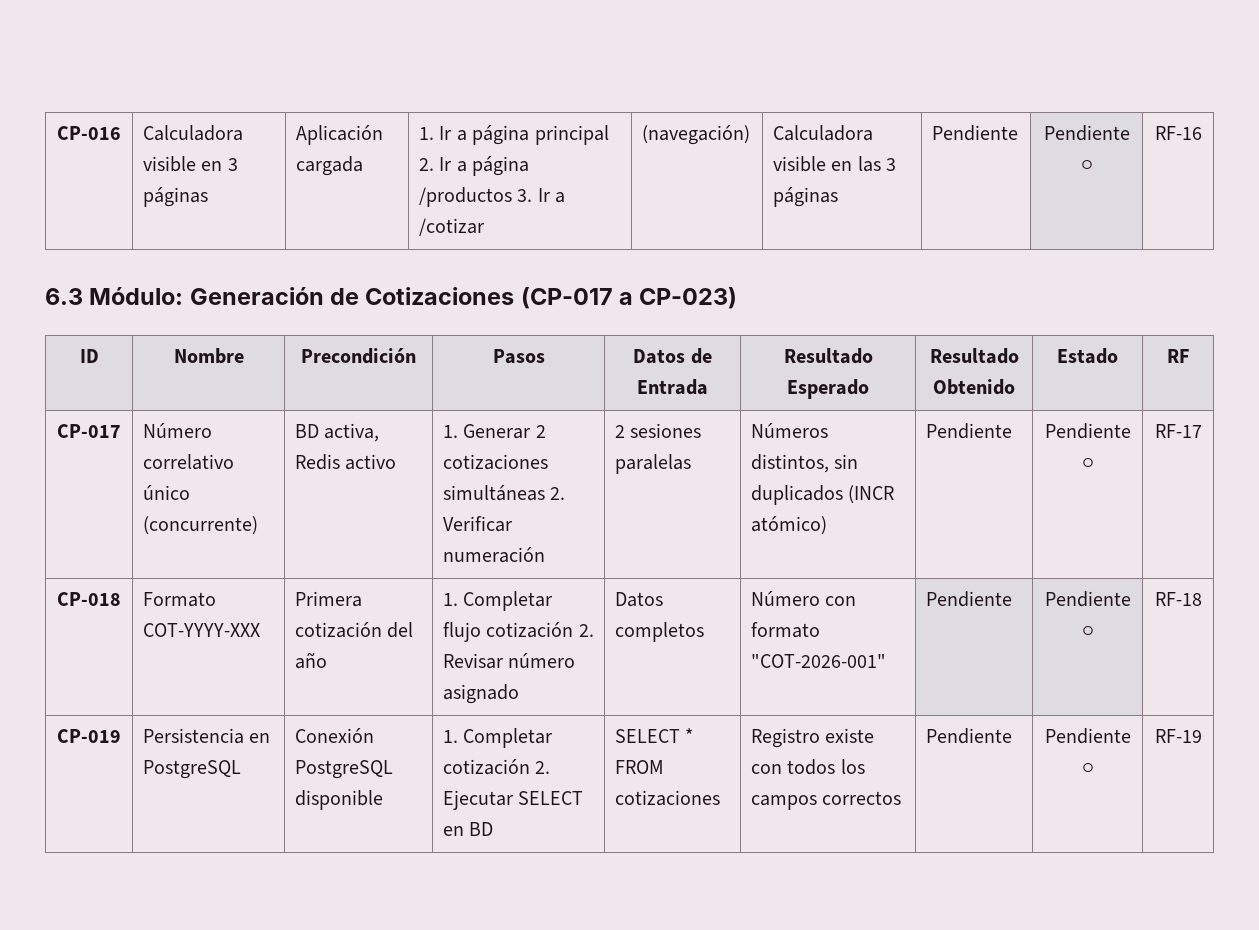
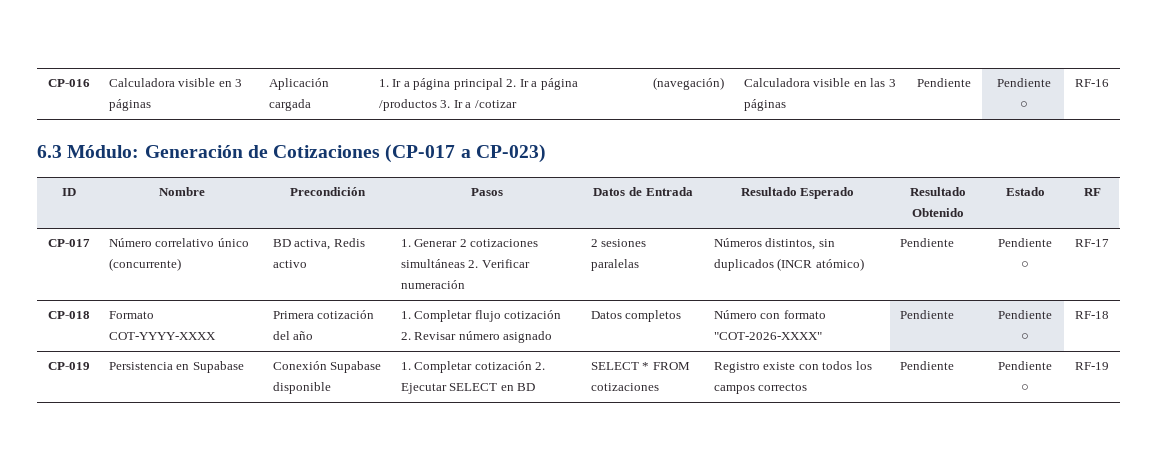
- CP-018 | Formato COT-YYYY-XXX | Primera cotización del año | 1. Completar flujo cotización 2. Revisar número asignado | Datos completos | Número con formato "COT-2026-001" | Pendiente | Pendiente ○ | RF-18
+ CP-018 | Formato COT-YYYY-XXXX | Primera cotización del año | 1. Completar flujo cotización 2. Revisar número asignado | Datos completos | Número con formato "COT-2026-XXXX" | Pendiente | Pendiente ○ | RF-18
- CP-019 | Persistencia en PostgreSQL | Conexión PostgreSQL disponible | 1. Completar cotización 2. Ejecutar SELECT en BD | SELECT * FROM cotizaciones | Registro existe con todos los campos correctos | Pendiente | Pendiente ○ | RF-19
+ CP-019 | Persistencia en Supabase | Conexión Supabase disponible | 1. Completar cotización 2. Ejecutar SELECT en BD | SELECT * FROM cotizaciones | Registro existe con todos los campos correctos | Pendiente | Pendiente ○ | RF-19

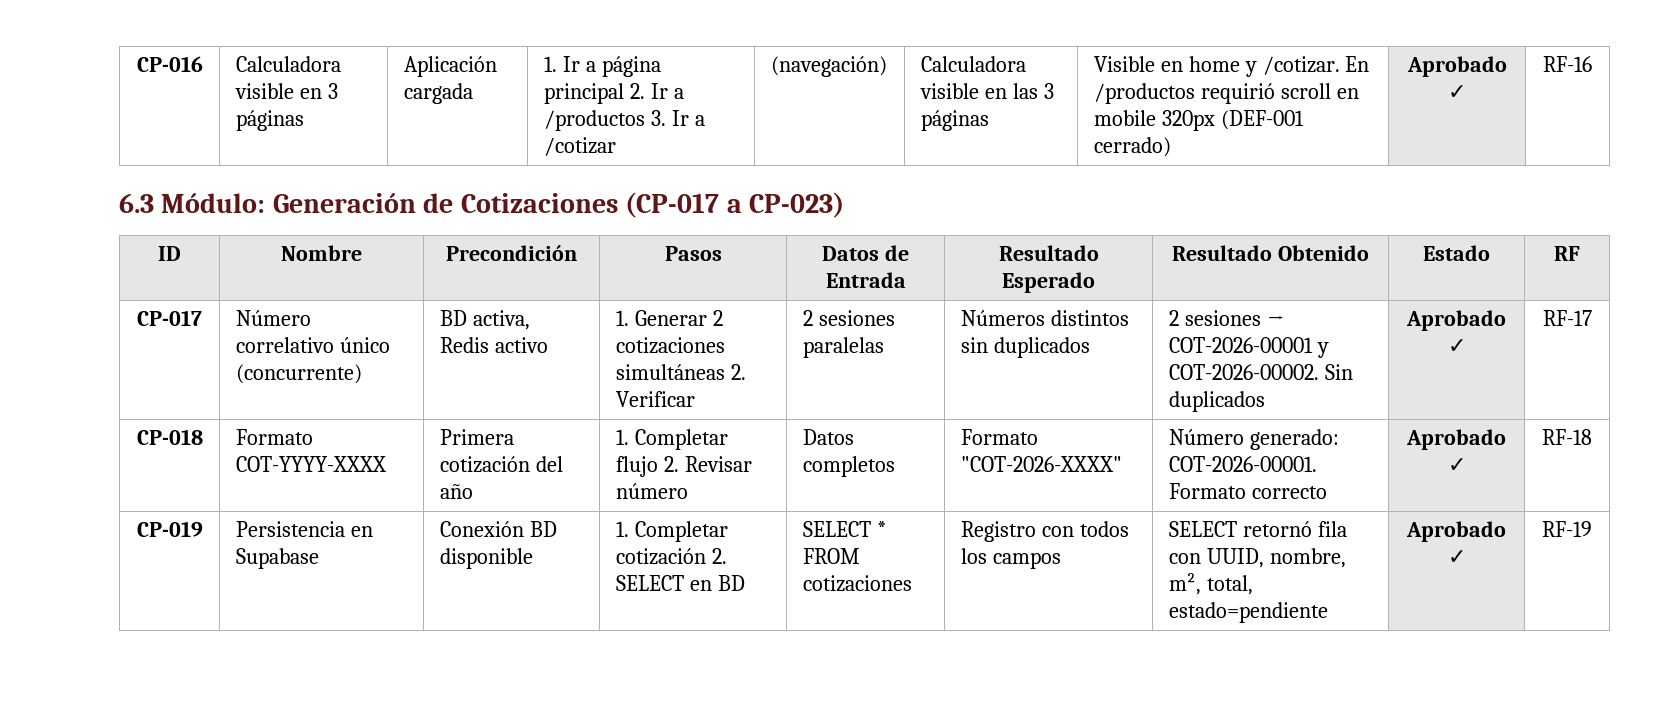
- 1. Ir a página principal 2. Ir a página /productos 3. Ir a /cotizar
+ 1. Ir a página principal 2. Ir a /productos 3. Ir a /cotizar
- Calculadora visible en las 3 páginas | Pendiente | Pendiente ○
+ Calculadora visible en las 3 páginas | Visible en home y /cotizar. En /productos requirió scroll en mobile 320px (DEF-001 cerrado) | Aprobado ✓
- CP-017 | Número correlativo único (concurrente) | BD activa, Redis activo | 1. Generar 2 cotizaciones simultáneas 2. Verificar numeración | 2 sesiones paralelas | Números distintos, sin duplicados (INCR atómico) | Pendiente | Pendiente ○ | RF-17
+ CP-017 | Número correlativo único (concurrente) | BD activa, Redis activo | 1. Generar 2 cotizaciones simultáneas 2. Verificar | 2 sesiones paralelas | Números distintos sin duplicados | 2 sesiones → COT-2026-00001 y COT-2026-00002. Sin duplicados | Aprobado ✓ | RF-17
- CP-018 | Formato COT-YYYY-XXXX | Primera cotización del año | 1. Completar flujo cotización 2. Revisar número asignado | Datos completos | Número con formato "COT-2026-XXXX" | Pendiente | Pendiente ○ | RF-18
+ CP-018 | Formato COT-YYYY-XXXX | Primera cotización del año | 1. Completar flujo 2. Revisar número | Datos completos | Formato "COT-2026-XXXX" | Número generado: COT-2026-00001. Formato correcto | Aprobado ✓ | RF-18
- CP-019 | Persistencia en Supabase | Conexión Supabase disponible | 1. Completar cotización 2. Ejecutar SELECT en BD | SELECT * FROM cotizaciones | Registro existe con todos los campos correctos | Pendiente | Pendiente ○ | RF-19
+ CP-019 | Persistencia en Supabase | Conexión BD disponible | 1. Completar cotización 2. SELECT en BD | SELECT * FROM cotizaciones | Registro con todos los campos | SELECT retornó fila con UUID, nombre, m², total, estado=pendiente | Aprobado ✓ | RF-19

